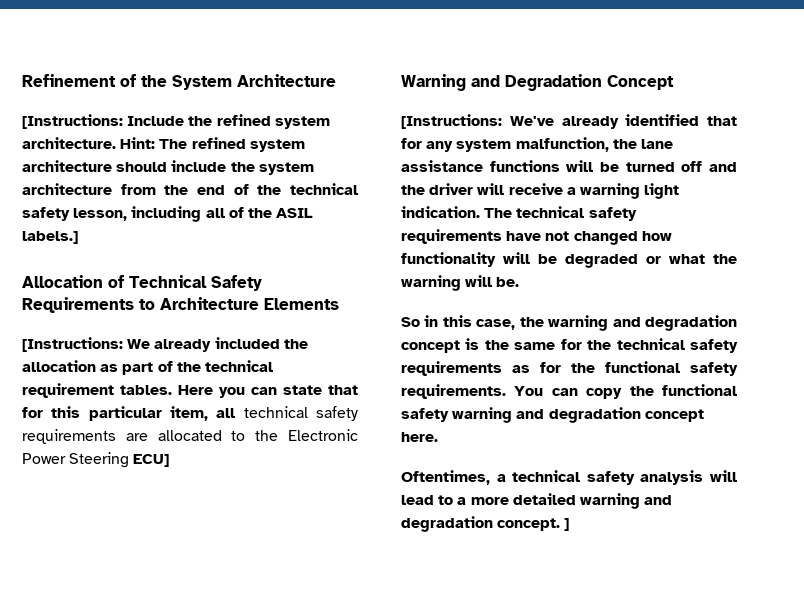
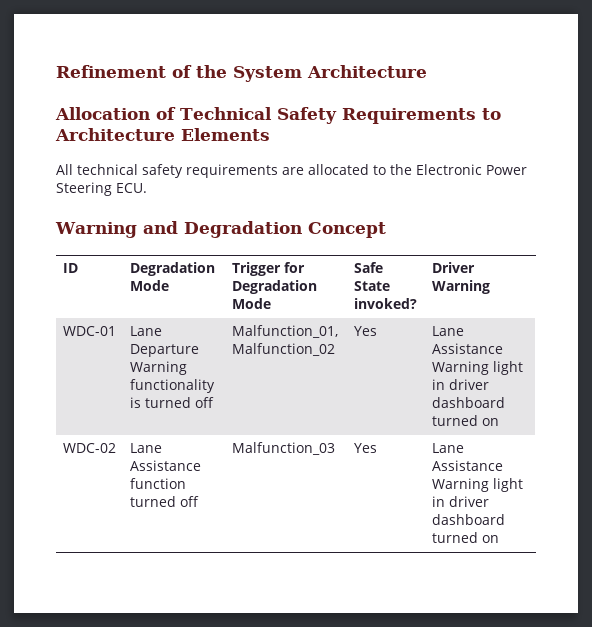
- [Instructions: Include the refined system architecture. Hint: The refined system architecture should include the system architecture from the end of the technical safety lesson, including all of the ASIL labels.]
- [Instructions: We already included the allocation as part of the technical requirement tables. Here you can state that for this particular item, all technical safety requirements are allocated to the Electronic Power Steering ECU]
+ All technical safety requirements are allocated to the Electronic Power Steering ECU.
- [Instructions: We've already identified that for any system malfunction, the lane assistance functions will be turned off and the driver will receive a warning light indication. The technical safety requirements have not changed how functionality will be degraded or what the warning will be.
- So in this case, the warning and degradation concept is the same for the technical safety requirements as for the functional safety requirements. You can copy the functional safety warning and degradation concept here.
- Oftentimes, a technical safety analysis will lead to a more detailed warning and degradation concept. ]
+ ID | Degradation Mode | Trigger for Degradation Mode | Safe State invoked? | Driver Warning
+ WDC-01 | Lane Departure Warning functionality is turned off | Malfunction_01, Malfunction_02 | Yes | Lane Assistance Warning light in driver dashboard turned on
+ WDC-02 | Lane Assistance function turned off | Malfunction_03 | Yes | Lane Assistance Warning light in driver dashboard turned on

